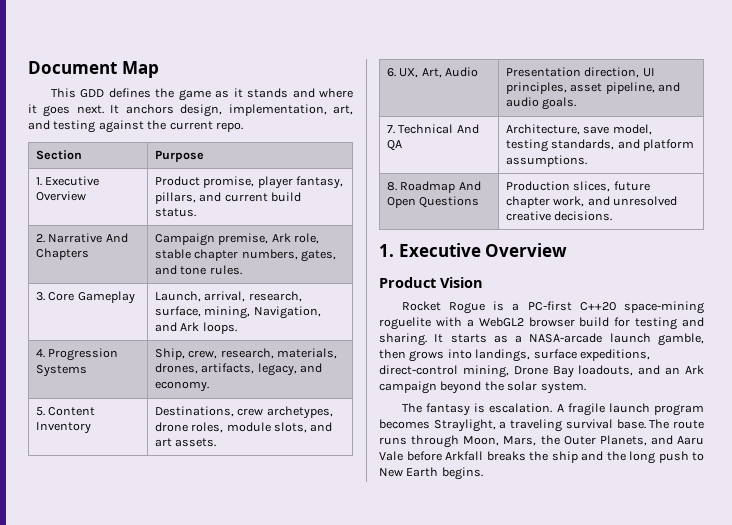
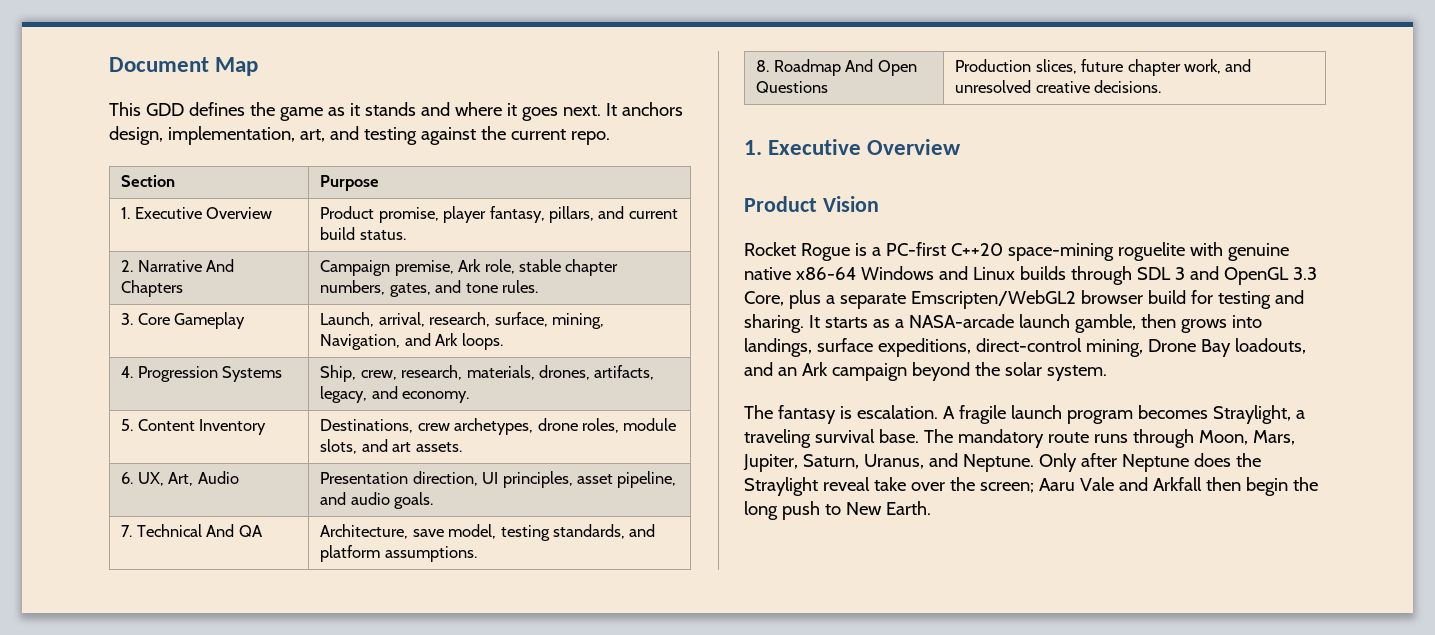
- Rocket Rogue is a PC-first C++20 space-mining roguelite with a WebGL2 browser build for testing and sharing.
+ Rocket Rogue is a PC-first C++20 space-mining roguelite with genuine native x86-64 Windows and Linux builds through SDL 3 and OpenGL 3.3 Core, plus a separate Emscripten/WebGL2 browser build for testing and sharing.
- The route runs through Moon, Mars, the Outer Planets, and Aaru Vale before Arkfall breaks the ship and the long push to New Earth begins.
+ The mandatory route runs through Moon, Mars, Jupiter, Saturn, Uranus, and Neptune. Only after Neptune does the Straylight reveal take over the screen; Aaru Vale and Arkfall then begin the long push to New Earth.

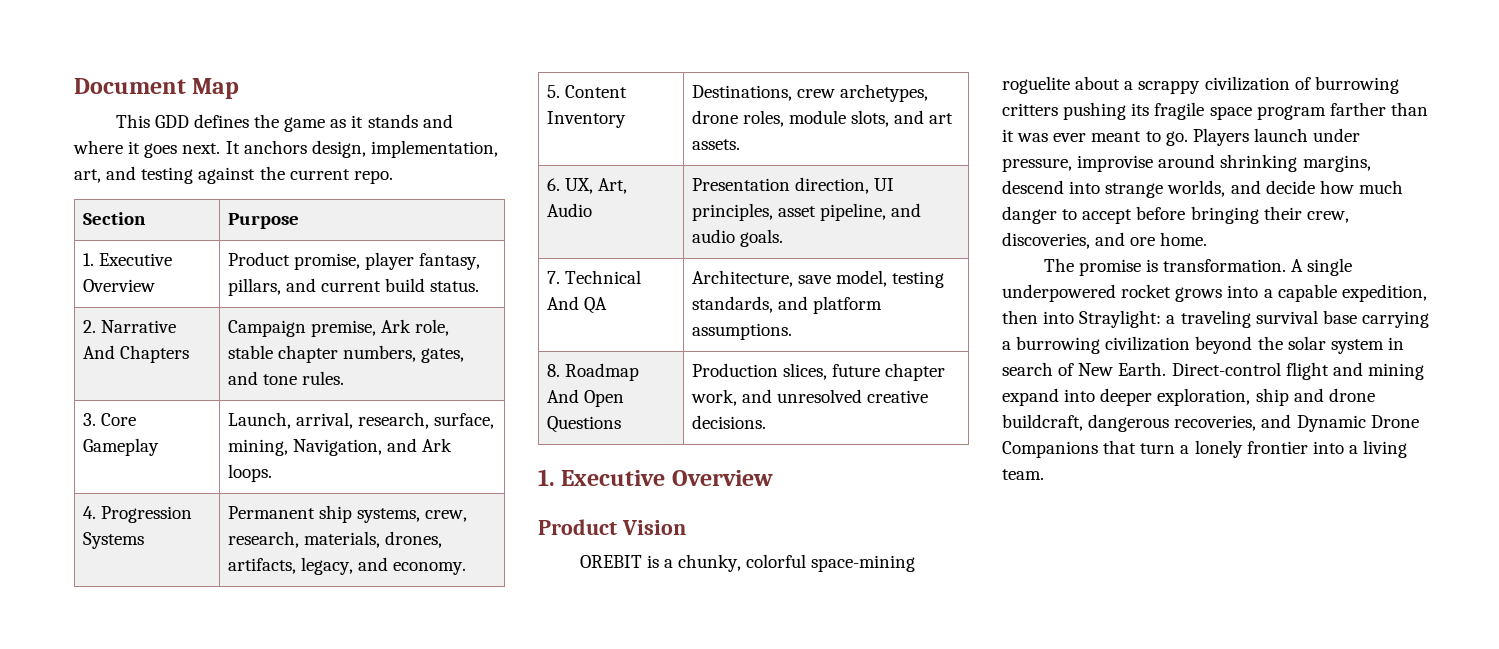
- 4. Progression Systems | Ship, crew, research, materials, drones, artifacts, legacy, and economy.
+ 4. Progression Systems | Permanent ship systems, crew, research, materials, drones, artifacts, legacy, and economy.
- Rocket Rogue is a PC-first C++20 space-mining roguelite with genuine native x86-64 Windows and Linux builds through SDL 3 and OpenGL 3.3 Core, plus a separate Emscripten/WebGL2 browser build for testing and sharing. It starts as a NASA-arcade launch gamble, then grows into landings, surface expeditions, direct-control mining, Drone Bay loadouts, and an Ark campaign beyond the solar system.
- The fantasy is escalation. A fragile launch program becomes Straylight, a traveling survival base. The mandatory route runs through Moon, Mars, Jupiter, Saturn, Uranus, and Neptune. Only after Neptune does the Straylight reveal take over the screen; Aaru Vale and Arkfall then begin the long push to New Earth.
+ OREBIT is a chunky, colorful space-mining roguelite about a scrappy civilization of burrowing critters pushing its fragile space program farther than it was ever meant to go. Players launch under pressure, improvise around shrinking margins, descend into strange worlds, and decide how much danger to accept before bringing their crew, discoveries, and ore home.
+ The promise is transformation. A single underpowered rocket grows into a capable expedition, then into Straylight: a traveling survival base carrying a burrowing civilization beyond the solar system in search of New Earth. Direct-control flight and mining expand into deeper exploration, ship and drone buildcraft, dangerous recoveries, and Dynamic Drone Companions that turn a lonely frontier into a living team.

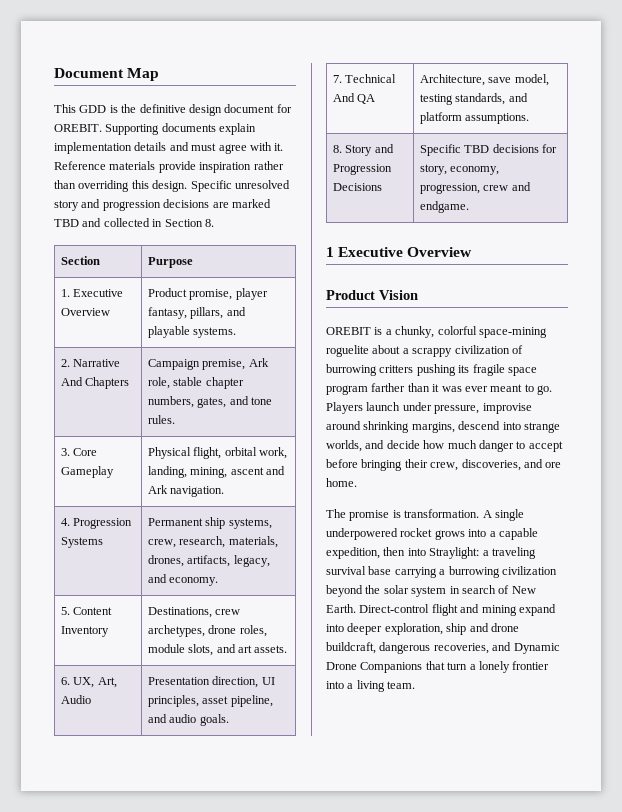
- This GDD defines the game as it stands and where it goes next. It anchors design, implementation, art, and testing against the current repo.
+ This GDD is the definitive design document for OREBIT. Supporting documents explain implementation details and must agree with it. Reference materials provide inspiration rather than overriding this design. Specific unresolved story and progression decisions are marked TBD and collected in Section 8.
- 1. Executive Overview | Product promise, player fantasy, pillars, and current build status.
+ 1. Executive Overview | Product promise, player fantasy, pillars, and playable systems.
- 3. Core Gameplay | Launch, arrival, research, surface, mining, Navigation, and Ark loops.
+ 3. Core Gameplay | Physical flight, orbital work, landing, mining, ascent and Ark navigation.
- 8. Roadmap And Open Questions | Production slices, future chapter work, and unresolved creative decisions.
- 1. Executive Overview
+ 8. Story and Progression Decisions | Specific TBD decisions for story, economy, progression, crew and endgame.
+ 1 Executive Overview

